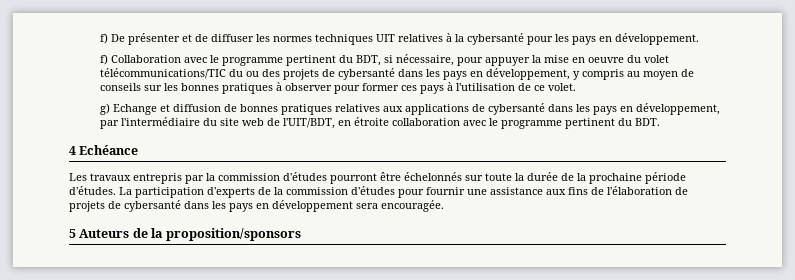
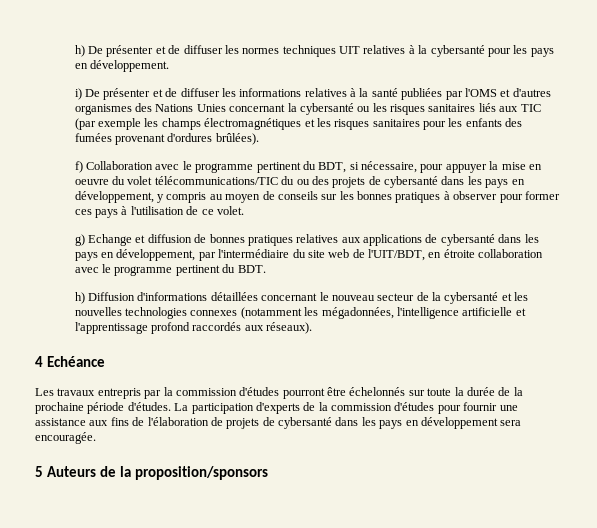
- f) De présenter et de diffuser les normes techniques UIT relatives à la cybersanté pour les pays en développement.
+ h) De présenter et de diffuser les normes techniques UIT relatives à la cybersanté pour les pays en développement.
+ i) De présenter et de diffuser les informations relatives à la santé publiées par l'OMS et d'autres organismes des Nations Unies concernant la cybersanté ou les risques sanitaires liés aux TIC (par exemple les champs électromagnétiques et les risques sanitaires pour les enfants des fumées provenant d'ordures brûlées).
+ h) Diffusion d'informations détaillées concernant le nouveau secteur de la cybersanté et les nouvelles technologies connexes (notamment les mégadonnées, l'intelligence artificielle et l'apprentissage profond raccordés aux réseaux).

